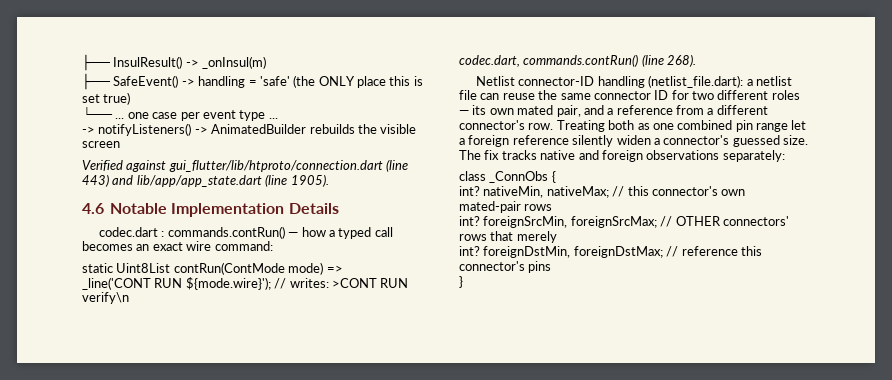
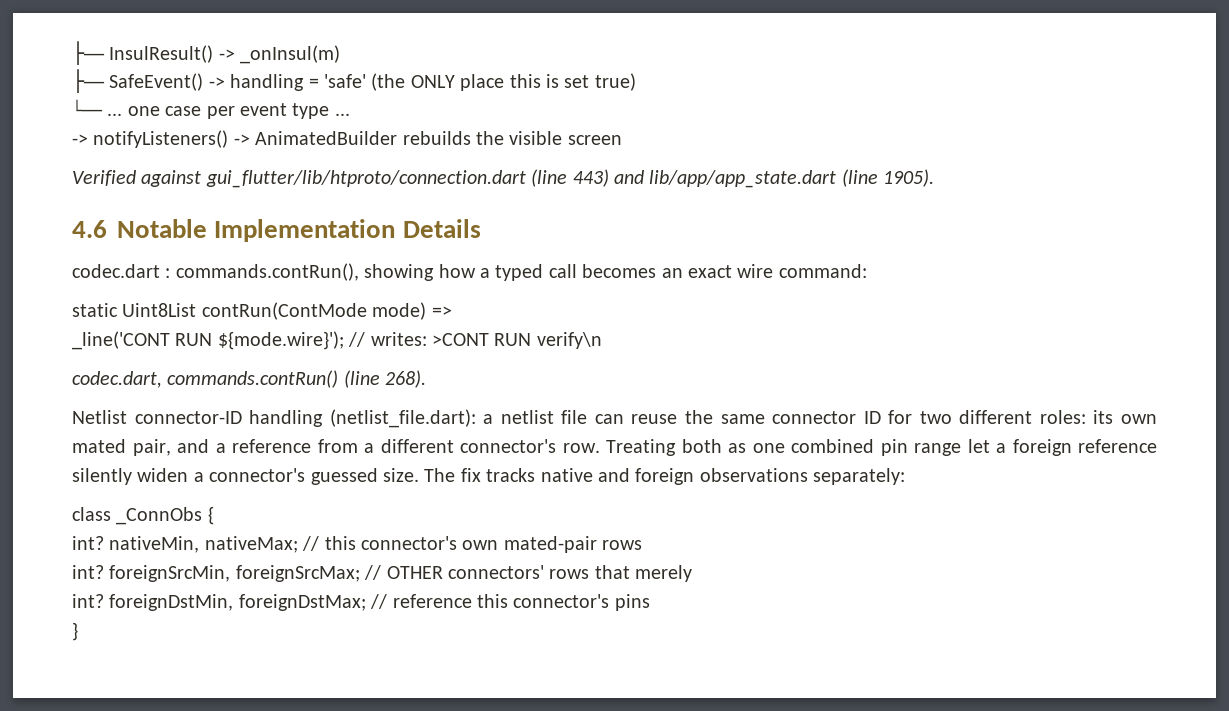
- codec.dart : commands.contRun() — how a typed call becomes an exact wire command:
+ codec.dart : commands.contRun(), showing how a typed call becomes an exact wire command:
- Netlist connector-ID handling (netlist_file.dart): a netlist file can reuse the same connector ID for two different roles — its own mated pair, and a reference from a different connector's row.
+ Netlist connector-ID handling (netlist_file.dart): a netlist file can reuse the same connector ID for two different roles: its own mated pair, and a reference from a different connector's row.

